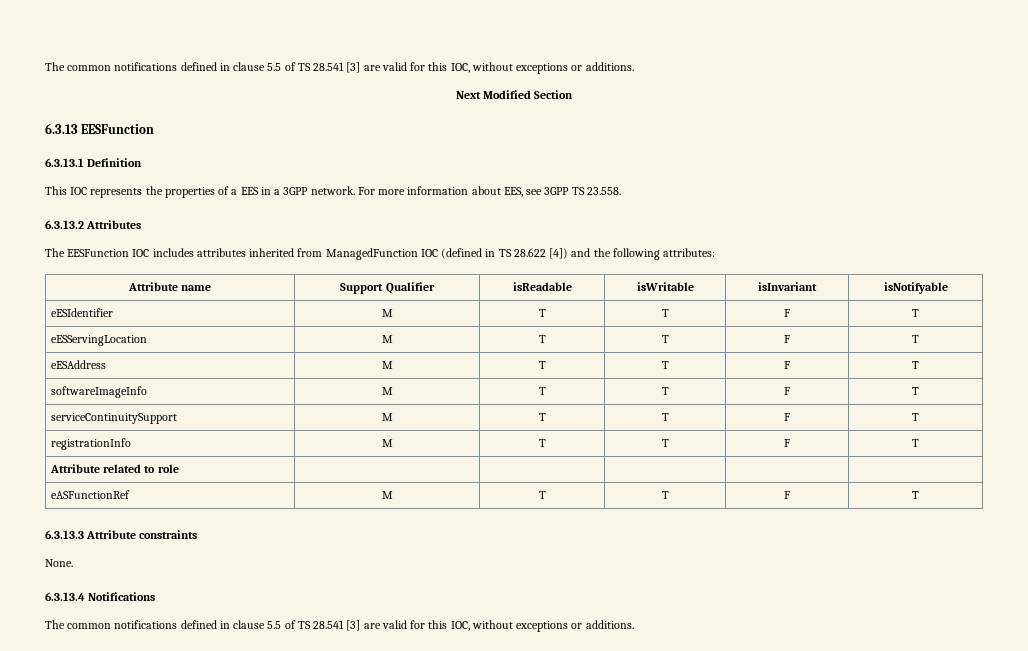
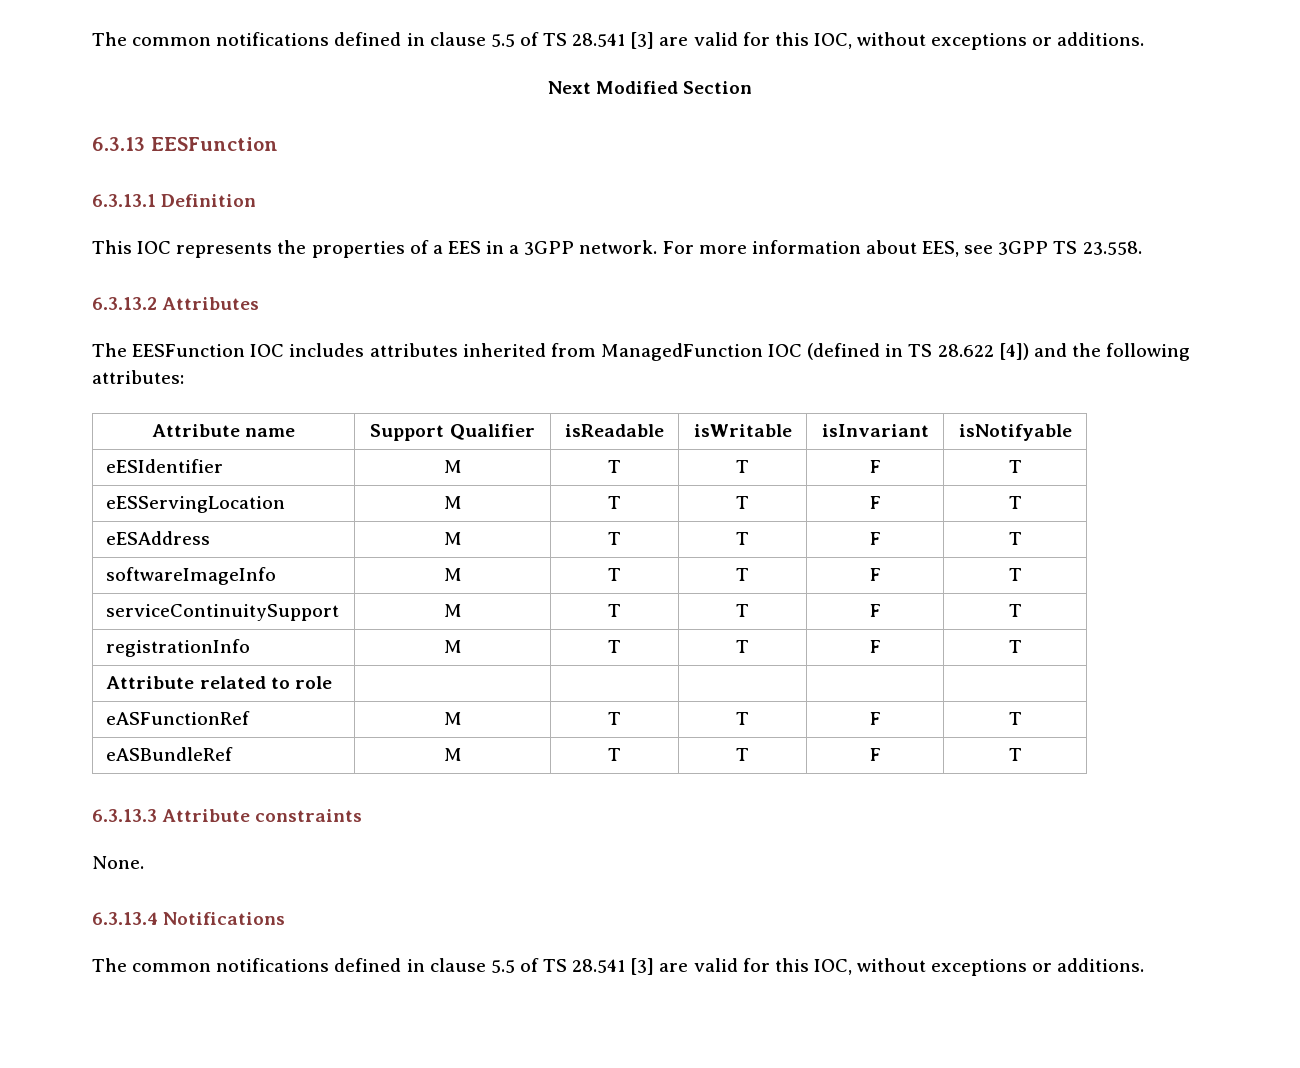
+ eASBundleRef | M | T | T | F | T

